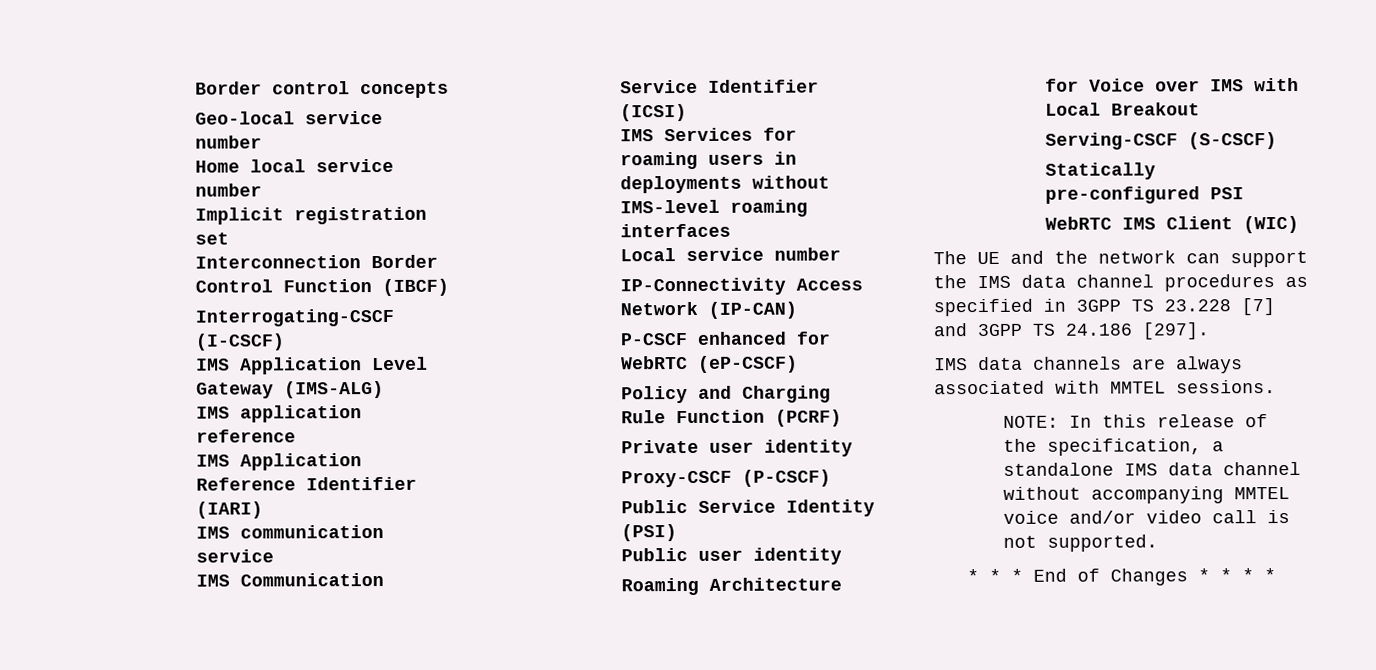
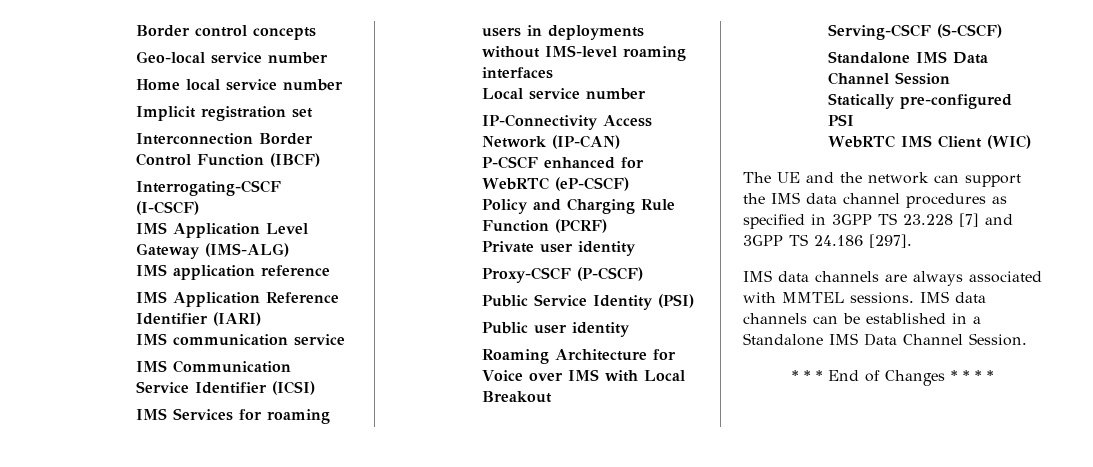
+ Standalone IMS Data Channel Session
- IMS data channels are always associated with MMTEL sessions.
- NOTE: In this release of the specification, a standalone IMS data channel without accompanying MMTEL voice and/or video call is not supported.
+ IMS data channels are always associated with MMTEL sessions. IMS data channels can be established in a Standalone IMS Data Channel Session.

